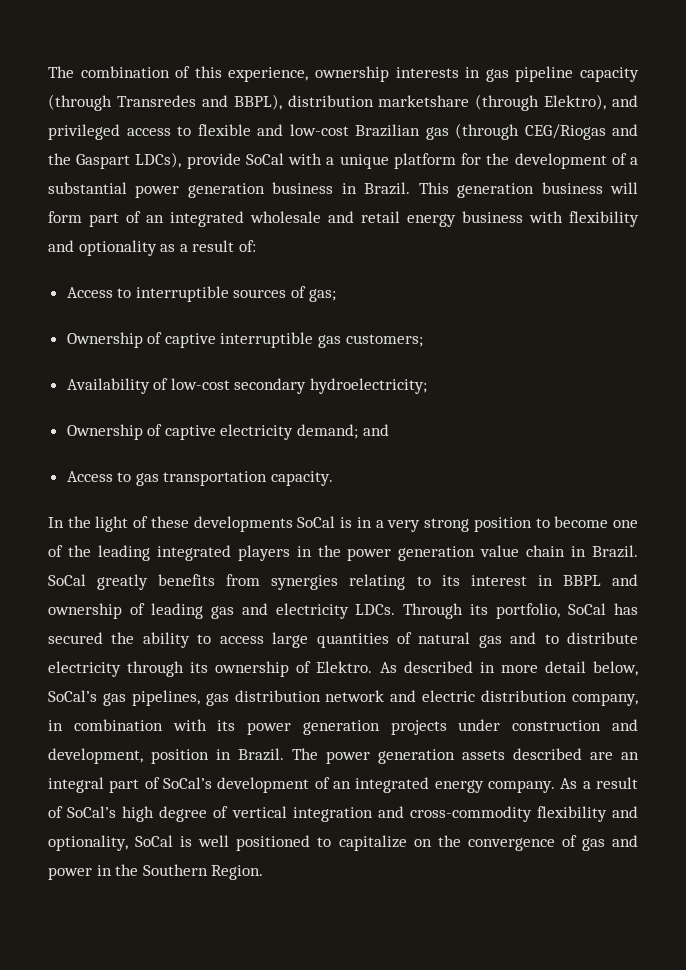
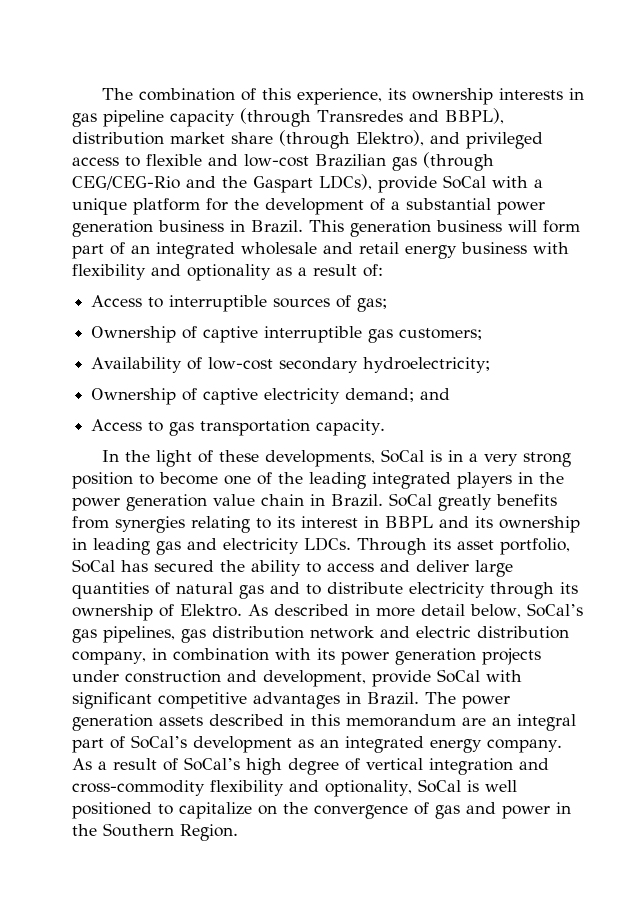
- The combination of this experience, ownership interests in gas pipeline capacity (through Transredes and BBPL), distribution marketshare (through Elektro), and privileged access to flexible and low-cost Brazilian gas (through CEG/Riogas and the Gaspart LDCs), provide SoCal with a unique platform for the development of a substantial power generation business in Brazil.
+ The combination of this experience, its ownership interests in gas pipeline capacity (through Transredes and BBPL), distribution market share (through Elektro), and privileged access to flexible and low-cost Brazilian gas (through CEG/CEG-Rio and the Gaspart LDCs), provide SoCal with a unique platform for the development of a substantial power generation business in Brazil.
- In the light of these developments SoCal is in a very strong position to become one of the leading integrated players in the power generation value chain in Brazil.
+ In the light of these developments, SoCal is in a very strong position to become one of the leading integrated players in the power generation value chain in Brazil.
- SoCal greatly benefits from synergies relating to its interest in BBPL and ownership of leading gas and electricity LDCs.
+ SoCal greatly benefits from synergies relating to its interest in BBPL and its ownership in leading gas and electricity LDCs.
- Through its portfolio, SoCal has secured the ability to access large quantities of natural gas and to distribute electricity through its ownership of Elektro.
+ Through its asset portfolio, SoCal has secured the ability to access and deliver large quantities of natural gas and to distribute electricity through its ownership of Elektro.
- As described in more detail below, SoCal’s gas pipelines, gas distribution network and electric distribution company, in combination with its power generation projects under construction and development, position in Brazil.
+ As described in more detail below, SoCal’s gas pipelines, gas distribution network and electric distribution company, in combination with its power generation projects under construction and development, provide SoCal with significant competitive advantages in Brazil.
- The power generation assets described are an integral part of SoCal’s development of an integrated energy company.
+ The power generation assets described in this memorandum are an integral part of SoCal’s development as an integrated energy company.

